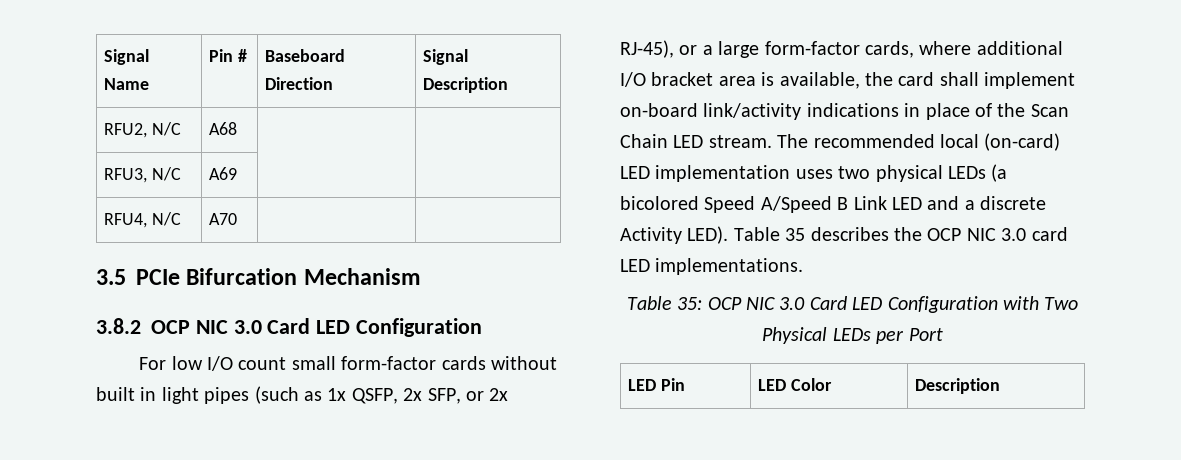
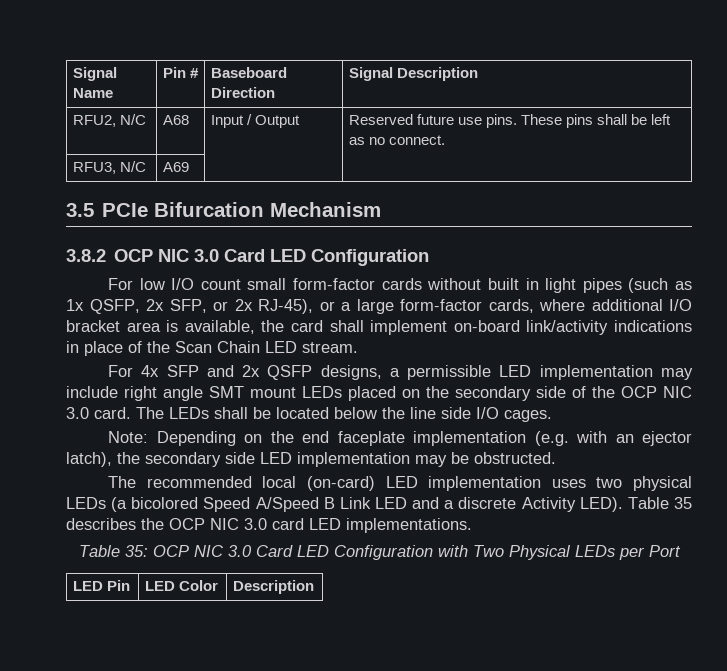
- RFU2, N/C | A68 | |
+ RFU2, N/C | A68 | Input / Output | Reserved future use pins. These pins shall be left as no connect.
- RFU4, N/C | A70 | |
- For low I/O count small form-factor cards without built in light pipes (such as 1x QSFP, 2x SFP, or 2x RJ-45), or a large form-factor cards, where additional I/O bracket area is available, the card shall implement on-board link/activity indications in place of the Scan Chain LED stream. The recommended local (on-card) LED implementation uses two physical LEDs (a bicolored Speed A/Speed B Link LED and a discrete Activity LED).
+ For low I/O count small form-factor cards without built in light pipes (such as 1x QSFP, 2x SFP, or 2x RJ-45), or a large form-factor cards, where additional I/O bracket area is available, the card shall implement on-board link/activity indications in place of the Scan Chain LED stream.
+ For 4x SFP and 2x QSFP designs, a permissible LED implementation may include right angle SMT mount LEDs placed on the secondary side of the OCP NIC 3.0 card. The LEDs shall be located below the line side I/O cages.
+ Note: Depending on the end faceplate implementation (e.g. with an ejector latch), the secondary side LED implementation may be obstructed.
+ The recommended local (on-card) LED implementation uses two physical LEDs (a bicolored Speed A/Speed B Link LED and a discrete Activity LED).

